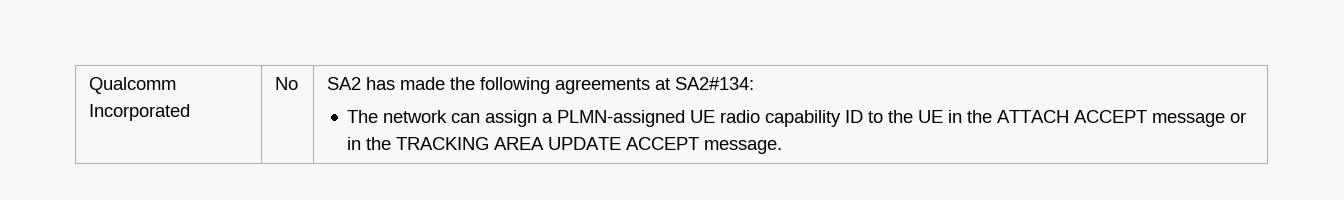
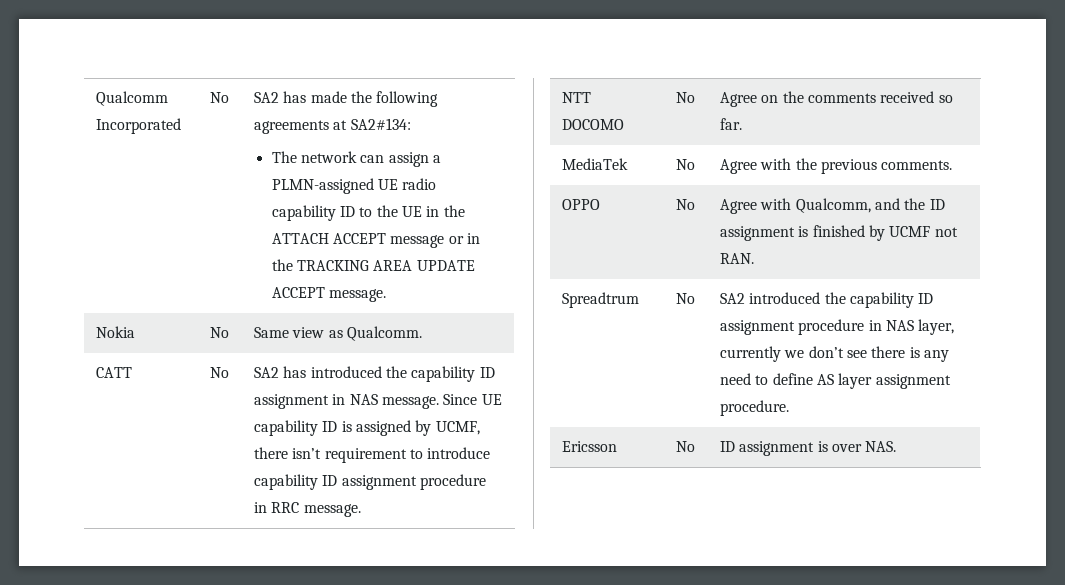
+ Nokia | No | Same view as Qualcomm.
+ CATT | No | SA2 has introduced the capability ID assignment in NAS message. Since UE capability ID is assigned by UCMF, there isn’t requirement to introduce capability ID assignment procedure in RRC message.
+ NTT DOCOMO | No | Agree on the comments received so far.
+ MediaTek | No | Agree with the previous comments.
+ OPPO | No | Agree with Qualcomm, and the ID assignment is finished by UCMF not RAN.
+ Spreadtrum | No | SA2 introduced the capability ID assignment procedure in NAS layer, currently we don’t see there is any need to define AS layer assignment procedure.
+ Ericsson | No | ID assignment is over NAS.

